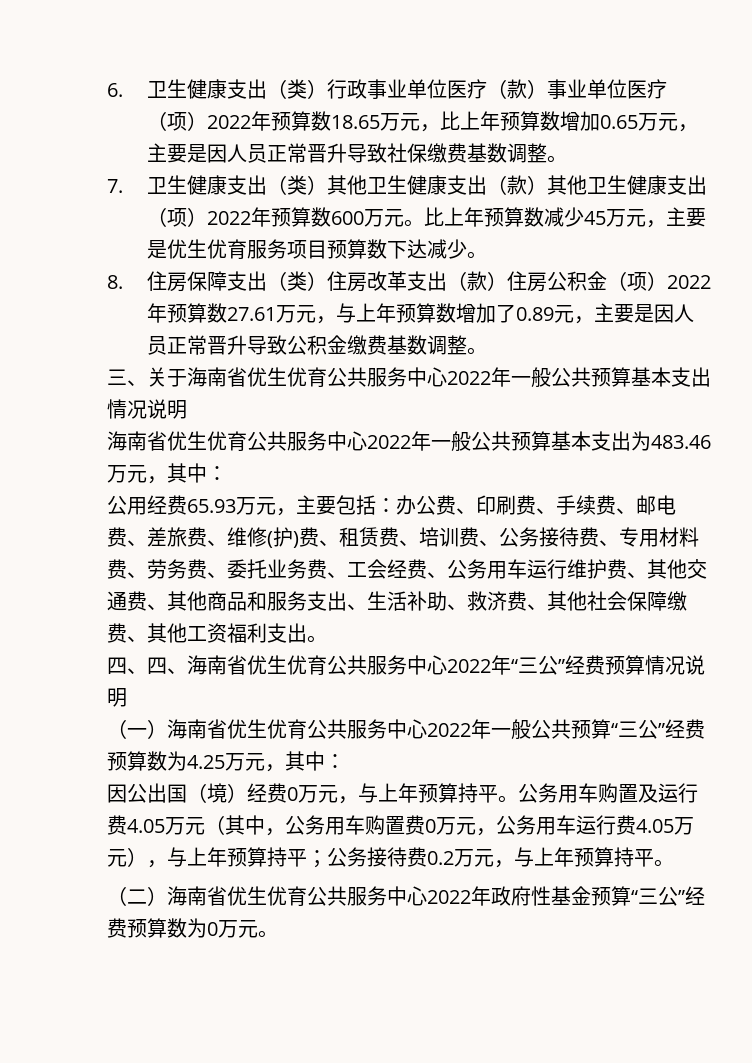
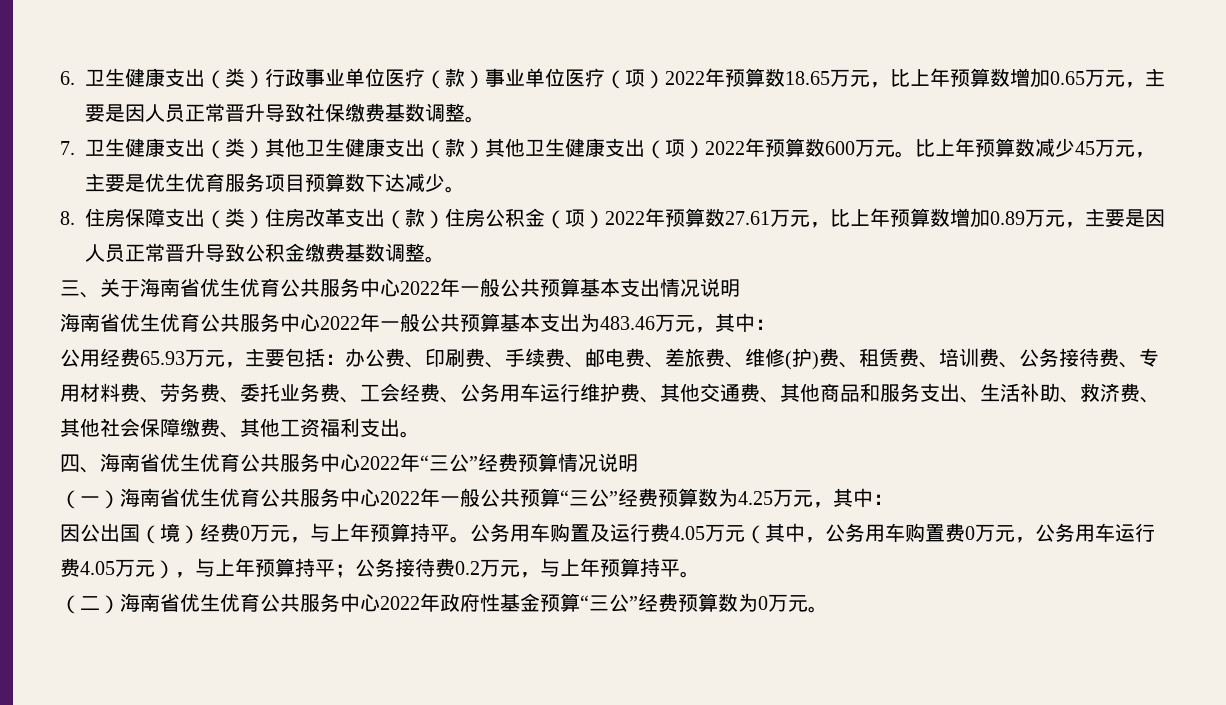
- 8.住房保障支出（类）住房改革支出（款）住房公积金（项）2022年预算数27.61万元，与上年预算数增加了0.89元，主要是因人员正常晋升导致公积金缴费基数调整。
+ 8.住房保障支出（类）住房改革支出（款）住房公积金（项）2022年预算数27.61万元，比上年预算数增加0.89万元，主要是因人员正常晋升导致公积金缴费基数调整。
- 四、四、海南省优生优育公共服务中心2022年“三公”经费预算情况说明
+ 四、海南省优生优育公共服务中心2022年“三公”经费预算情况说明

